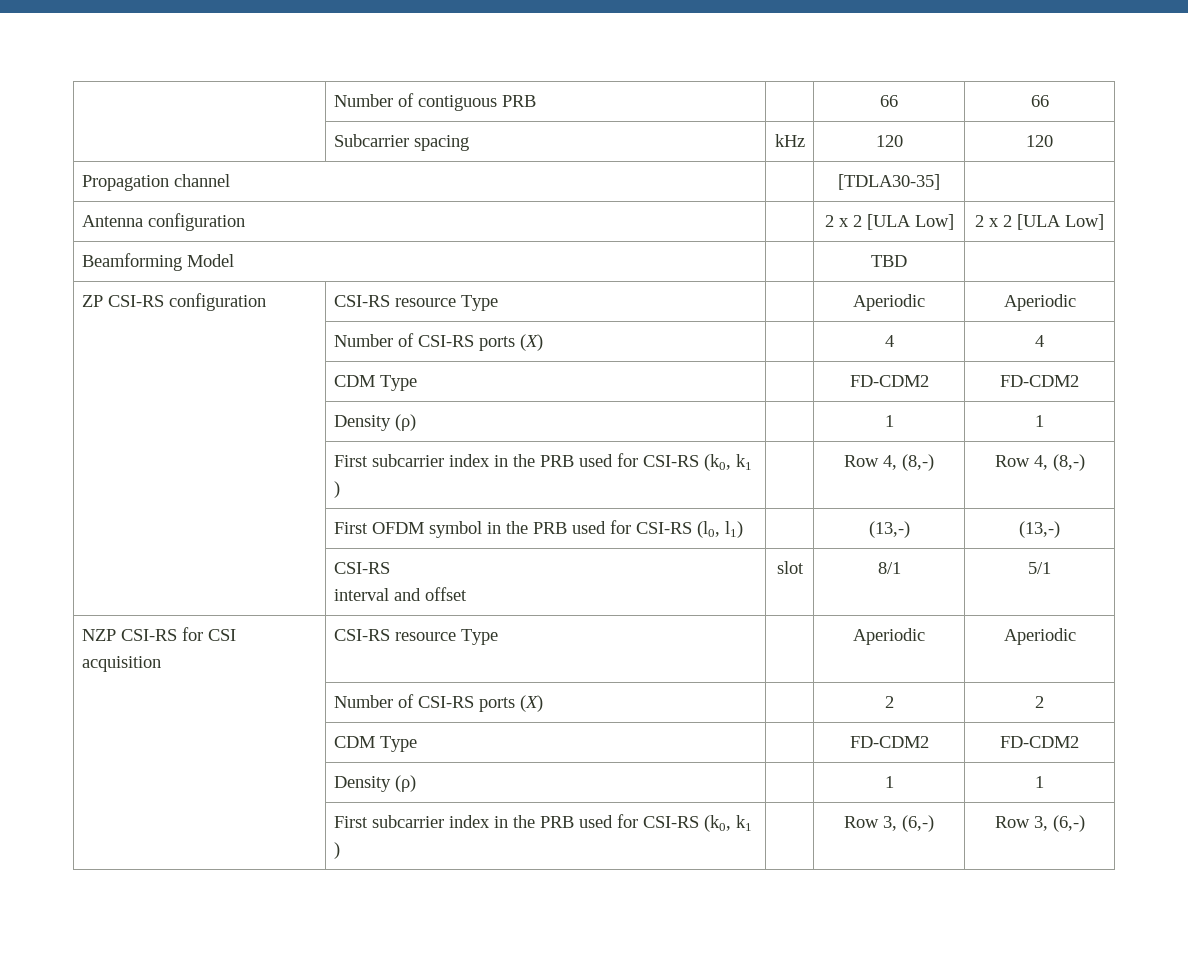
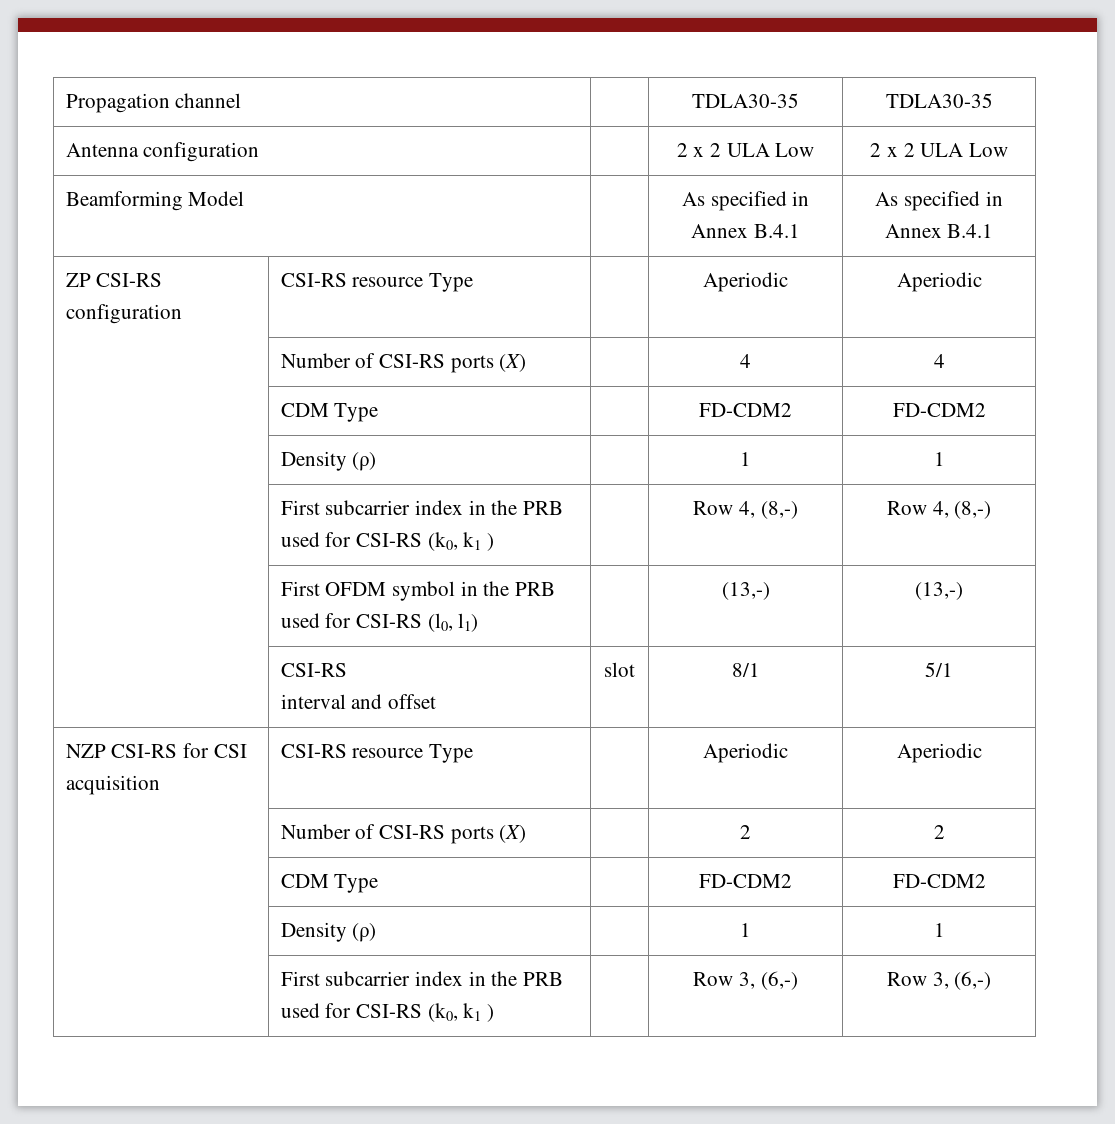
- | Number of contiguous PRB | | 66 | 66
- | Subcarrier spacing | kHz | 120 | 120
- Propagation channel | | [TDLA30-35] |
+ Propagation channel | | TDLA30-35 | TDLA30-35
- Antenna configuration | | 2 x 2 [ULA Low] | 2 x 2 [ULA Low]
+ Antenna configuration | | 2 x 2 ULA Low | 2 x 2 ULA Low
- Beamforming Model | | TBD |
+ Beamforming Model | | As specified in Annex B.4.1 | As specified in Annex B.4.1

